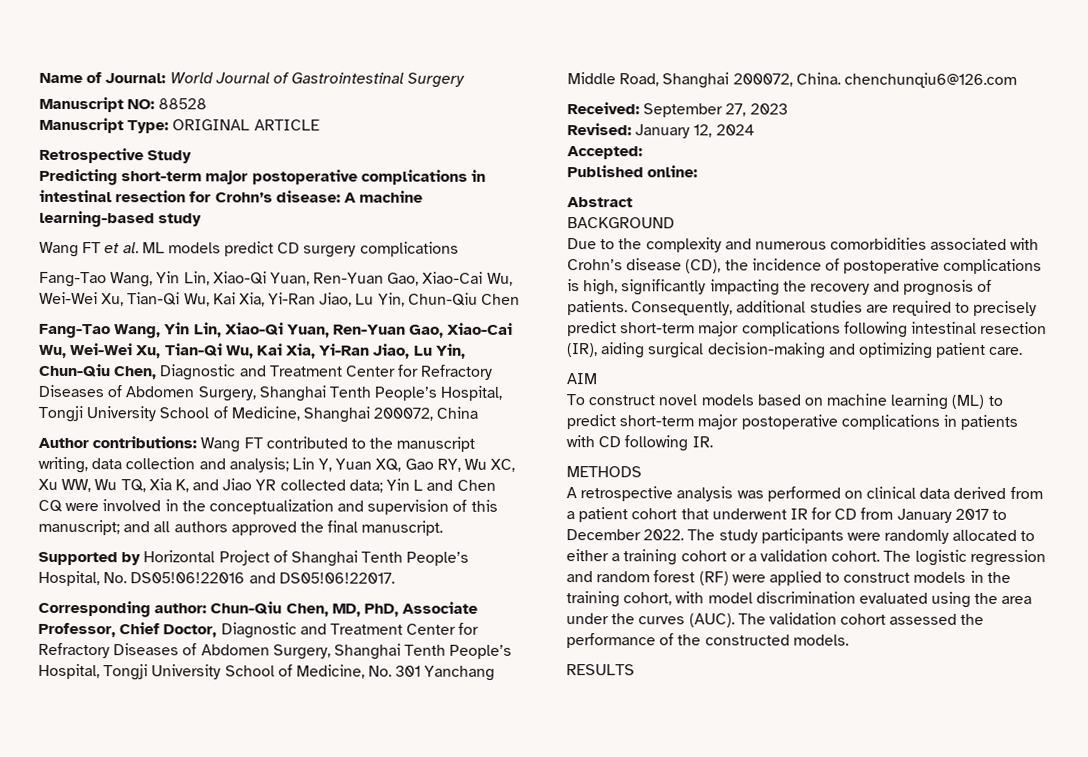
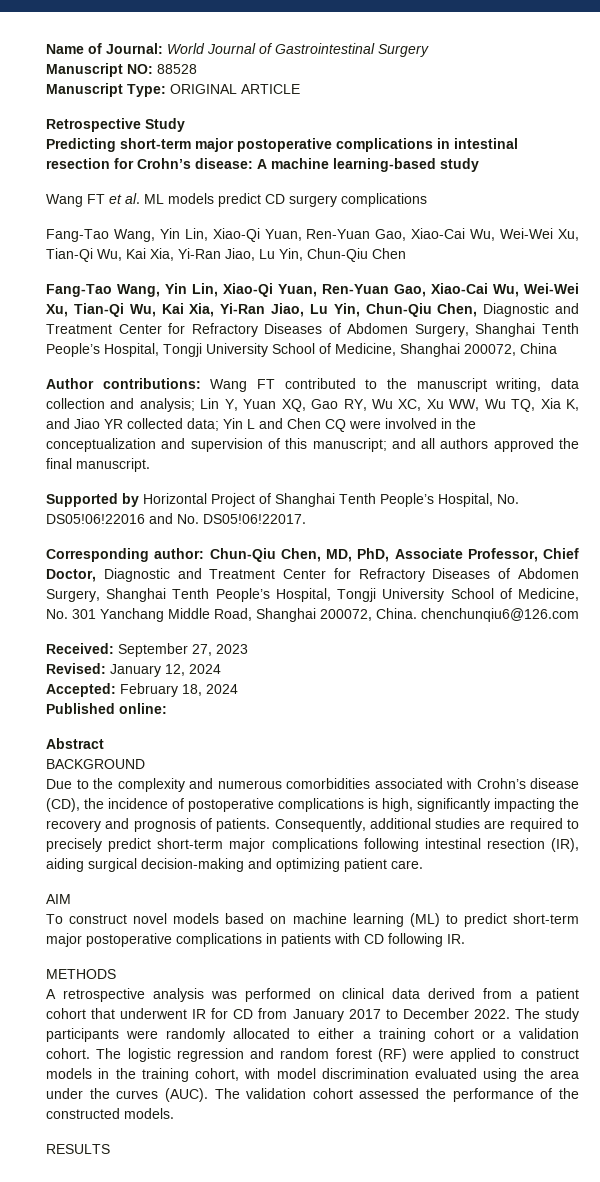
- Supported by Horizontal Project of Shanghai Tenth People’s Hospital, No. DS05!06!22016 and DS05!06!22017.
+ Supported by Horizontal Project of Shanghai Tenth People’s Hospital, No. DS05!06!22016 and No. DS05!06!22017.
- Accepted:
+ Accepted: February 18, 2024

